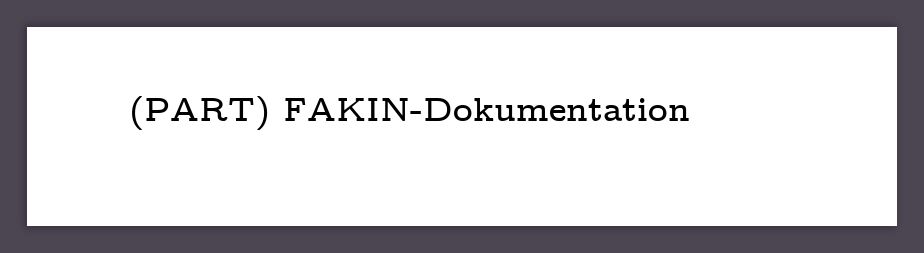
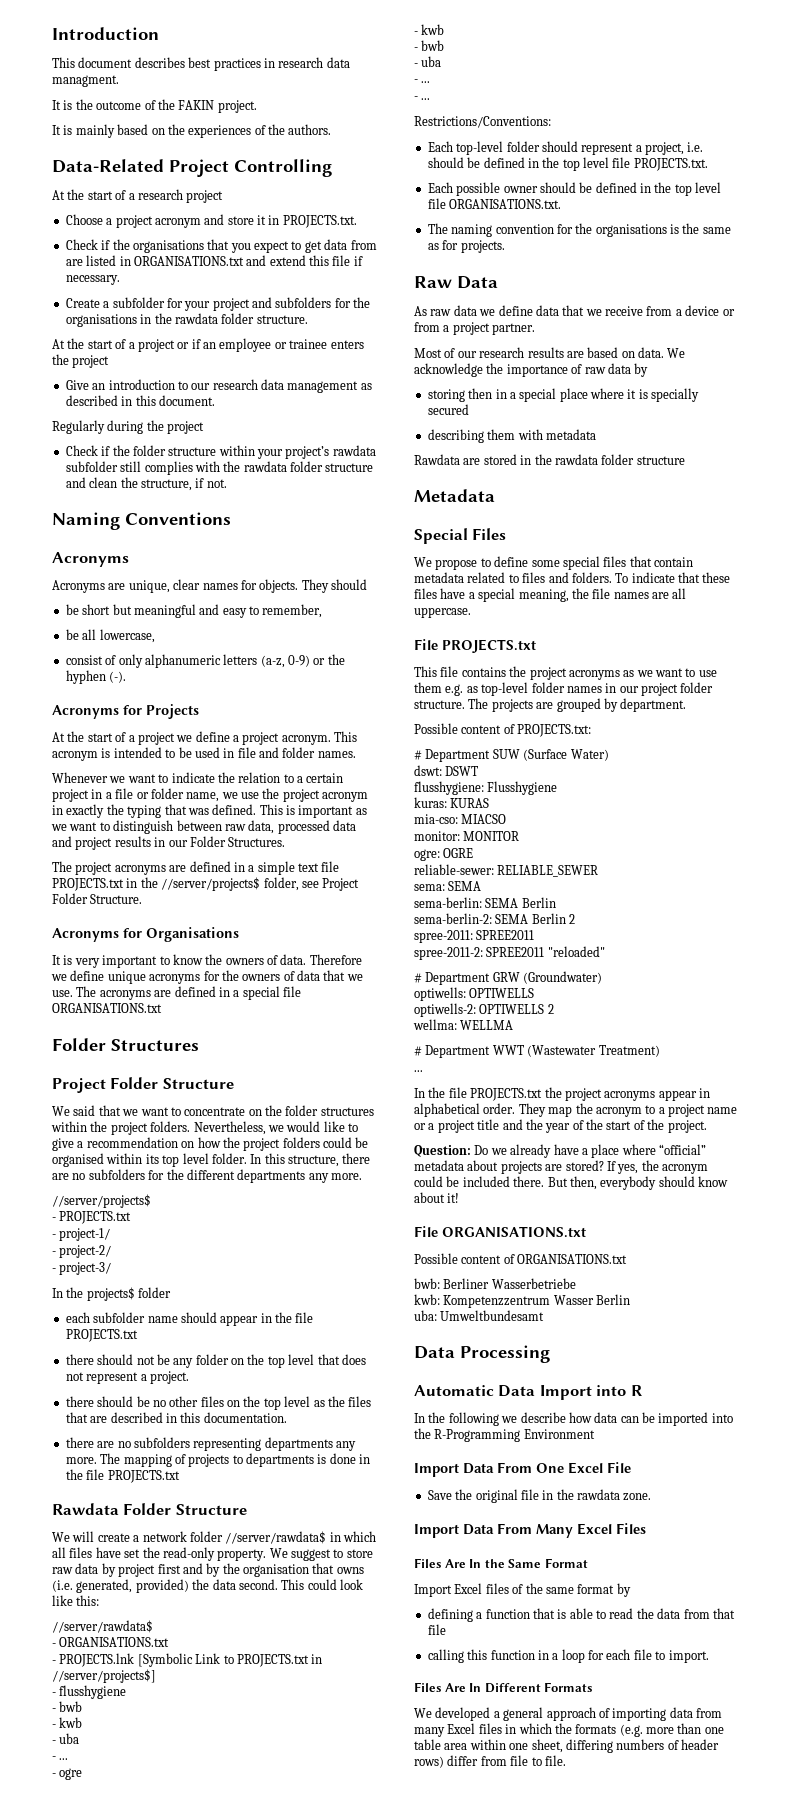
- (PART) FAKIN-Dokumentation
+ Introduction
+ This document describes best practices in research data managment.
+ It is the outcome of the FAKIN project.
+ It is mainly based on the experiences of the authors.
+ Data-Related Project Controlling
+ At the start of a research project
+ Choose a project acronym and store it in PROJECTS.txt.
+ Check if the organisations that you expect to get data from are listed in ORGANISATIONS.txt and extend this file if necessary.
+ Create a subfolder for your project and subfolders for the organisations in the rawdata folder structure.
+ At the start of a project or if an employee or trainee enters the project
+ Give an introduction to our research data management as described in this document.
+ Regularly during the project
+ Check if the folder structure within your project’s rawdata subfolder still complies with the rawdata folder structure and clean the structure, if not.
+ Naming Conventions
+ Acronyms
+ Acronyms are unique, clear names for objects. They should
+ be short but meaningful and easy to remember,
+ be all lowercase,
+ consist of only alphanumeric letters (a-z, 0-9) or the hyphen (-).
+ Acronyms for Projects
+ At the start of a project we define a project acronym. This acronym is intended to be used in file and folder names.
+ Whenever we want to indicate the relation to a certain project in a file or folder name, we use the project acronym in exactly the typing that was defined. This is important as we want to distinguish between raw data, processed data and project results in our Folder Structures.
+ The project acronyms are defined in a simple text file PROJECTS.txt in the //server/projects$ folder, see Project Folder Structure.
+ Acronyms for Organisations
+ It is very important to know the owners of data. Therefore we define unique acronyms for the owners of data that we use. The acronyms are defined in a special file ORGANISATIONS.txt
+ Folder Structures
+ Project Folder Structure
+ We said that we want to concentrate on the folder structures within the project folders. Nevertheless, we would like to give a recommendation on how the project folders could be organised within its top level folder. In this structure, there are no subfolders for the different departments any more.
+ //server/projects$
+ - PROJECTS.txt
+ - project-1/
+ - project-2/
+ - project-3/
+ In the projects$ folder
+ each subfolder name should appear in the file PROJECTS.txt
+ there should not be any folder on the top level that does not represent a project.
+ there should be no other files on the top level as the files that are described in this documentation.
+ there are no subfolders representing departments any more. The mapping of projects to departments is done in the file PROJECTS.txt
+ Rawdata Folder Structure
+ We will create a network folder //server/rawdata$ in which all files have set the read-only property. We suggest to store raw data by project first and by the organisation that owns (i.e. generated, provided) the data second. This could look like this:
+ //server/rawdata$
+ - ORGANISATIONS.txt
+ - PROJECTS.lnk [Symbolic Link to PROJECTS.txt in //server/projects$]
+ - flusshygiene
+ - bwb
+ - kwb
+ - uba
+ - ...
+ - ogre
+ - kwb
+ - bwb
+ - uba
+ - ...
+ - ...
+ Restrictions/Conventions:
+ Each top-level folder should represent a project, i.e. should be defined in the top level file PROJECTS.txt.
+ Each possible owner should be defined in the top level file ORGANISATIONS.txt.
+ The naming convention for the organisations is the same as for projects.
+ Raw Data
+ As raw data we define data that we receive from a device or from a project partner.
+ Most of our research results are based on data. We acknowledge the importance of raw data by
+ storing then in a special place where it is specially secured
+ describing them with metadata
+ Rawdata are stored in the rawdata folder structure
+ Metadata
+ Special Files
+ We propose to define some special files that contain metadata related to files and folders. To indicate that these files have a special meaning, the file names are all uppercase.
+ File PROJECTS.txt
+ This file contains the project acronyms as we want to use them e.g. as top-level folder names in our project folder structure. The projects are grouped by department.
+ Possible content of PROJECTS.txt:
+ # Department SUW (Surface Water)
+ dswt: DSWT
+ flusshygiene: Flusshygiene
+ kuras: KURAS
+ mia-cso: MIACSO
+ monitor: MONITOR
+ ogre: OGRE
+ reliable-sewer: RELIABLE_SEWER
+ sema: SEMA
+ sema-berlin: SEMA Berlin
+ sema-berlin-2: SEMA Berlin 2
+ spree-2011: SPREE2011
+ spree-2011-2: SPREE2011 "reloaded"
+ # Department GRW (Groundwater)
+ optiwells: OPTIWELLS
+ optiwells-2: OPTIWELLS 2
+ wellma: WELLMA
+ # Department WWT (Wastewater Treatment)
+ ...
+ In the file PROJECTS.txt the project acronyms appear in alphabetical order. They map the acronym to a project name or a project title and the year of the start of the project.
+ Question: Do we already have a place where “official” metadata about projects are stored? If yes, the acronym could be included there. But then, everybody should know about it!
+ File ORGANISATIONS.txt
+ Possible content of ORGANISATIONS.txt
+ bwb: Berliner Wasserbetriebe
+ kwb: Kompetenzzentrum Wasser Berlin
+ uba: Umweltbundesamt
+ Data Processing
+ Automatic Data Import into R
+ In the following we describe how data can be imported into the R-Programming Environment
+ Import Data From One Excel File
+ Save the original file in the rawdata zone.
+ Import Data From Many Excel Files
+ Files Are In the Same Format
+ Import Excel files of the same format by
+ defining a function that is able to read the data from that file
+ calling this function in a loop for each file to import.
+ Files Are In Different Formats
+ We developed a general approach of importing data from many Excel files in which the formats (e.g. more than one table area within one sheet, differing numbers of header rows) differ from file to file.

